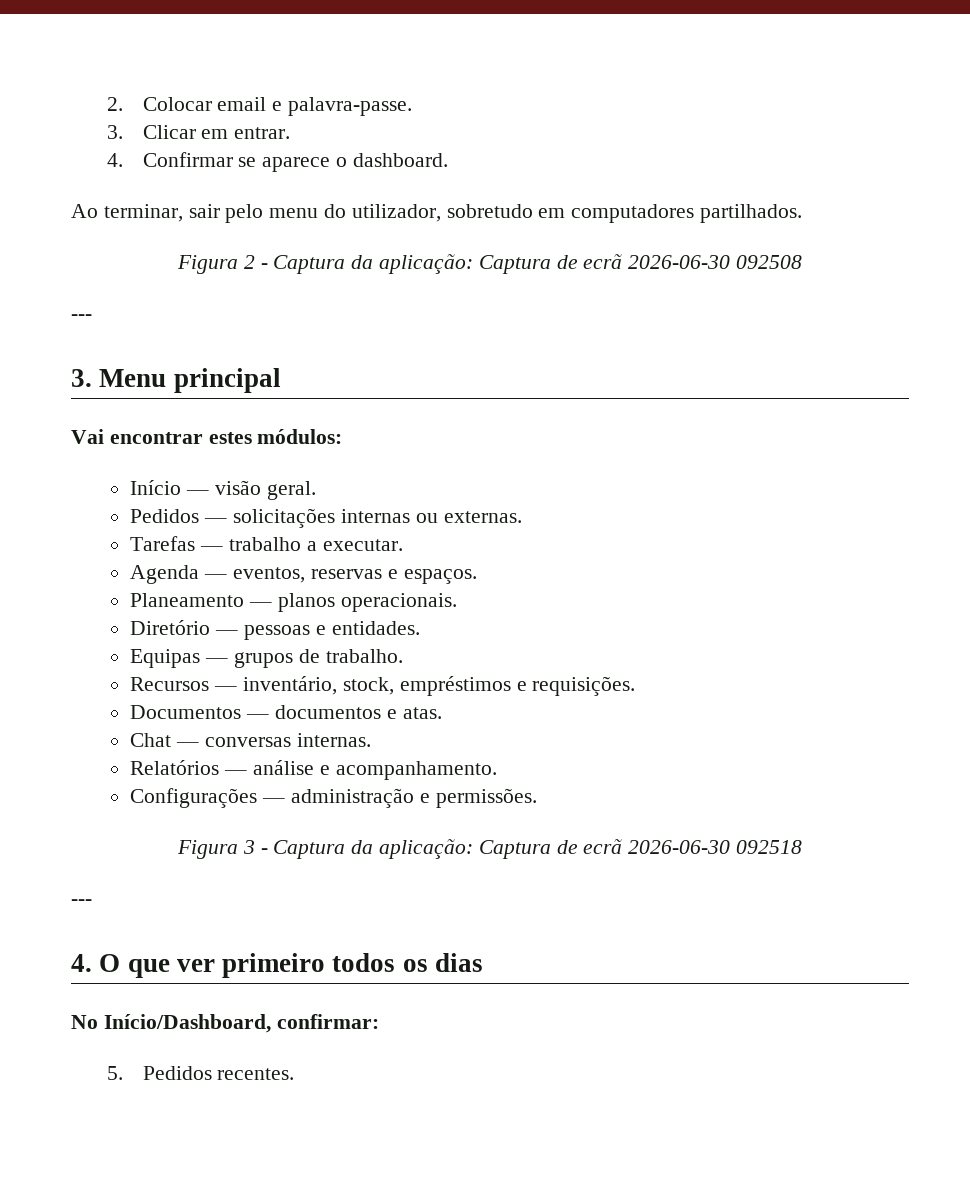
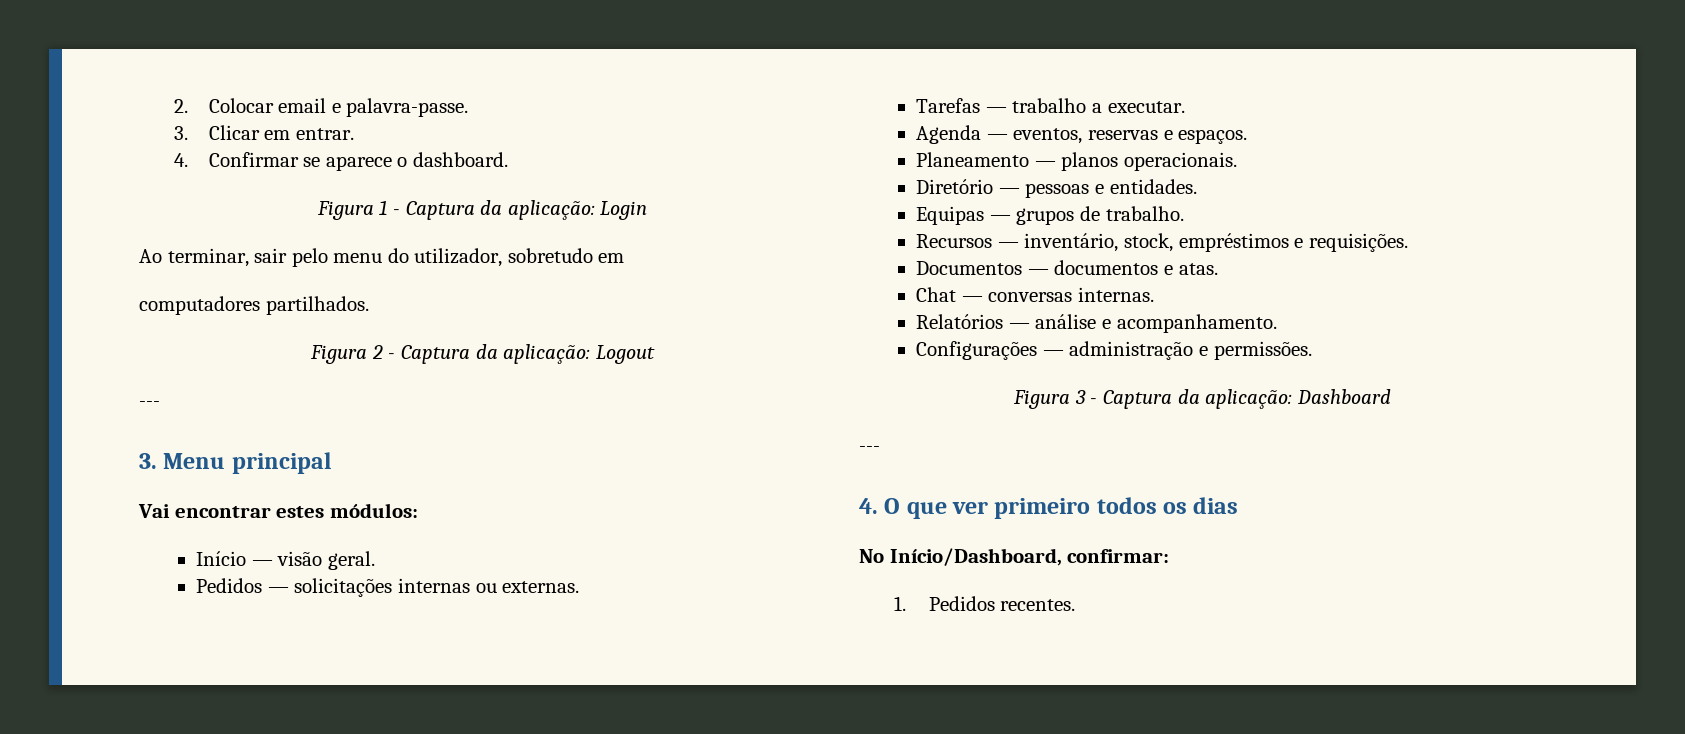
+ Figura 1 - Captura da aplicação: Login
- Ao terminar, sair pelo menu do utilizador, sobretudo em computadores partilhados.
+ Ao terminar, sair pelo menu do utilizador, sobretudo em
+ computadores partilhados.
- Figura 2 - Captura da aplicação: Captura de ecrã 2026-06-30 092508
+ Figura 2 - Captura da aplicação: Logout
- Figura 3 - Captura da aplicação: Captura de ecrã 2026-06-30 092518
+ Figura 3 - Captura da aplicação: Dashboard
- 5. Pedidos recentes.
+ 1. Pedidos recentes.

